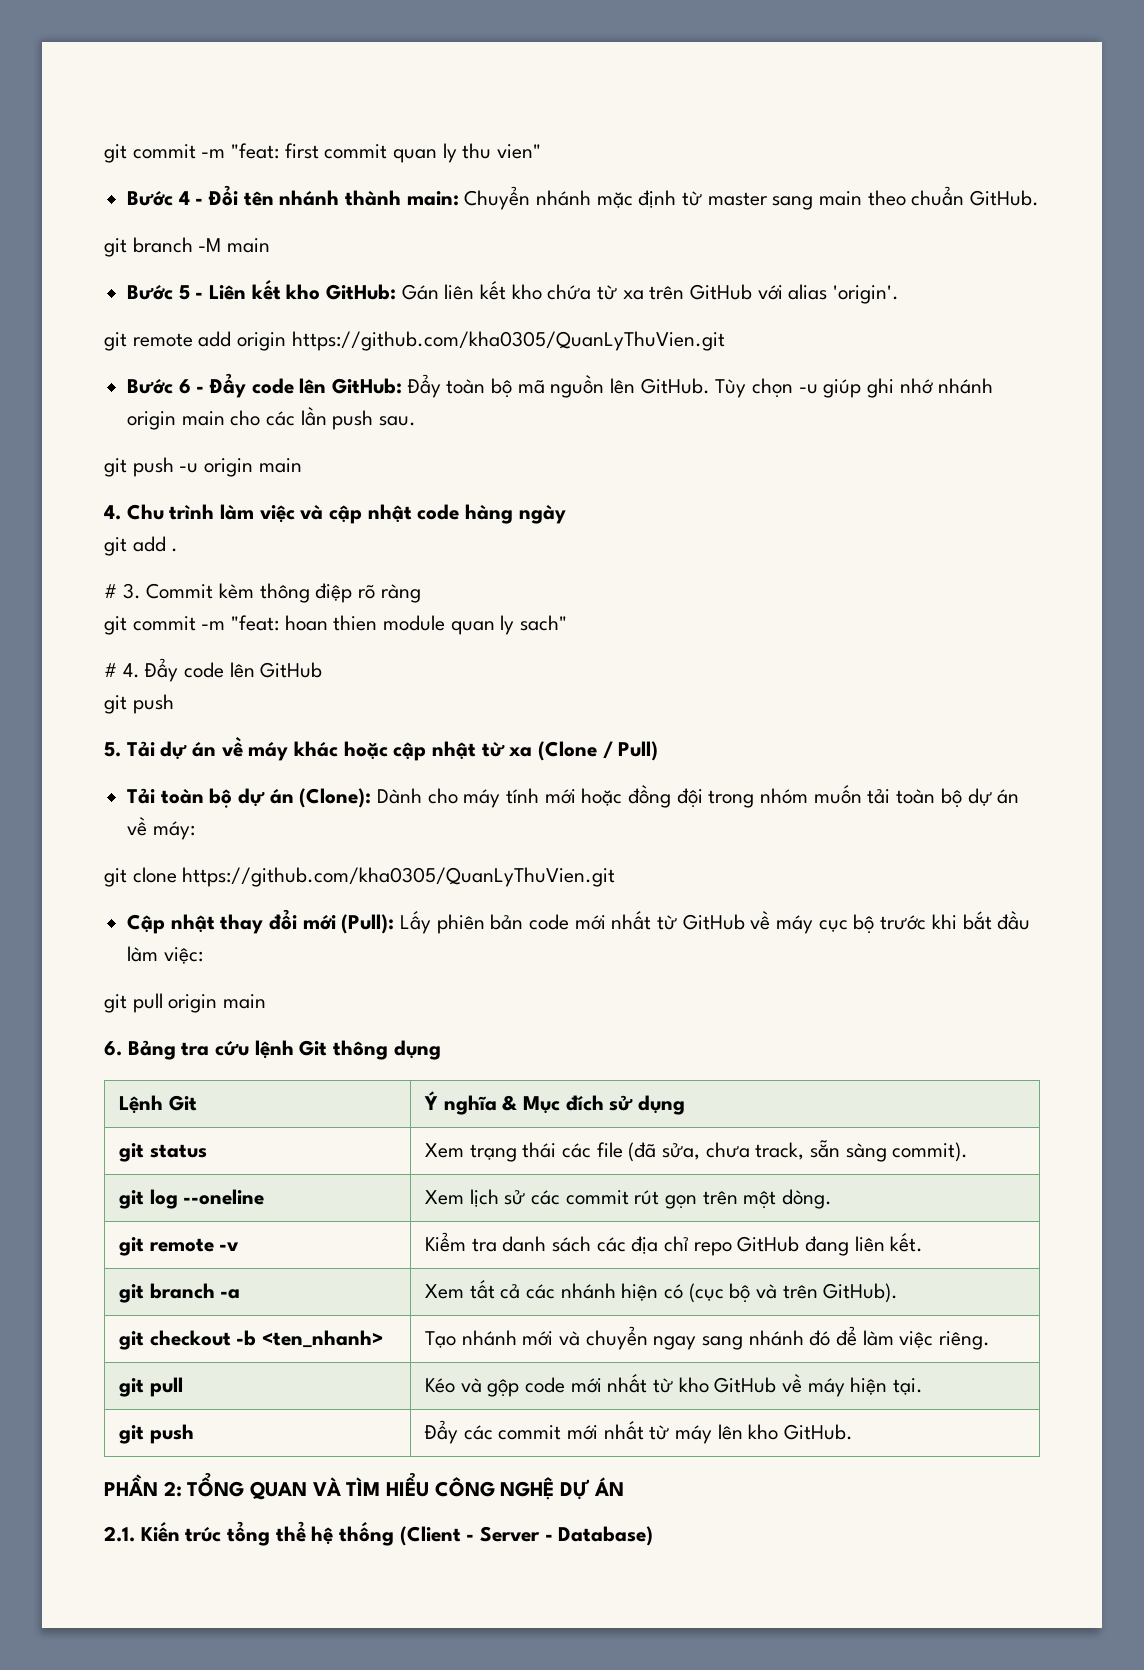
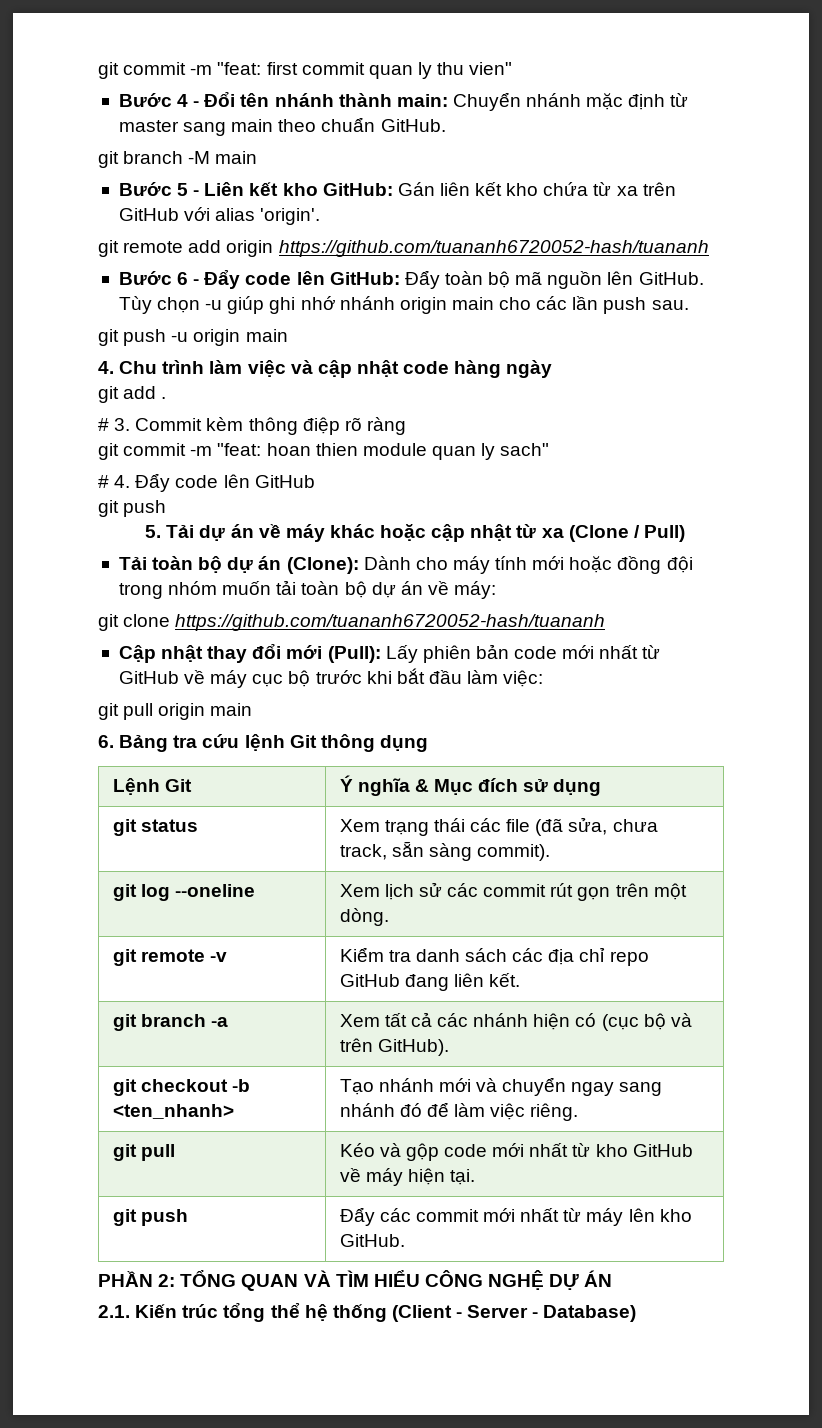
- git remote add origin https://github.com/kha0305/QuanLyThuVien.git
+ git remote add origin https://github.com/tuananh6720052-hash/tuananh
- git clone https://github.com/kha0305/QuanLyThuVien.git
+ git clone https://github.com/tuananh6720052-hash/tuananh

